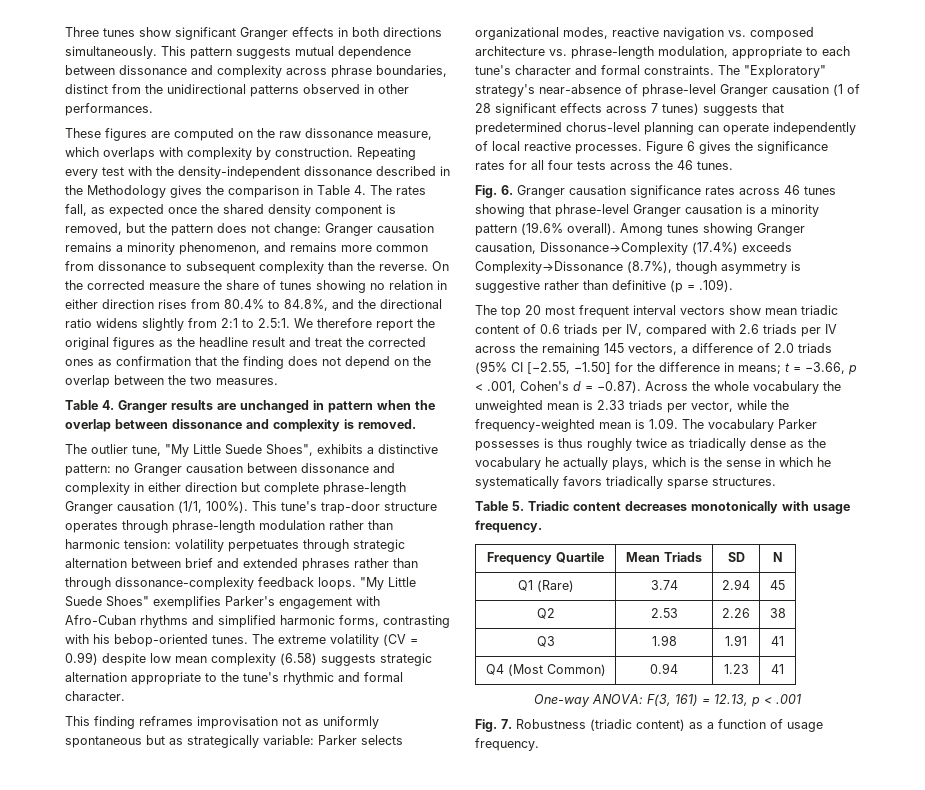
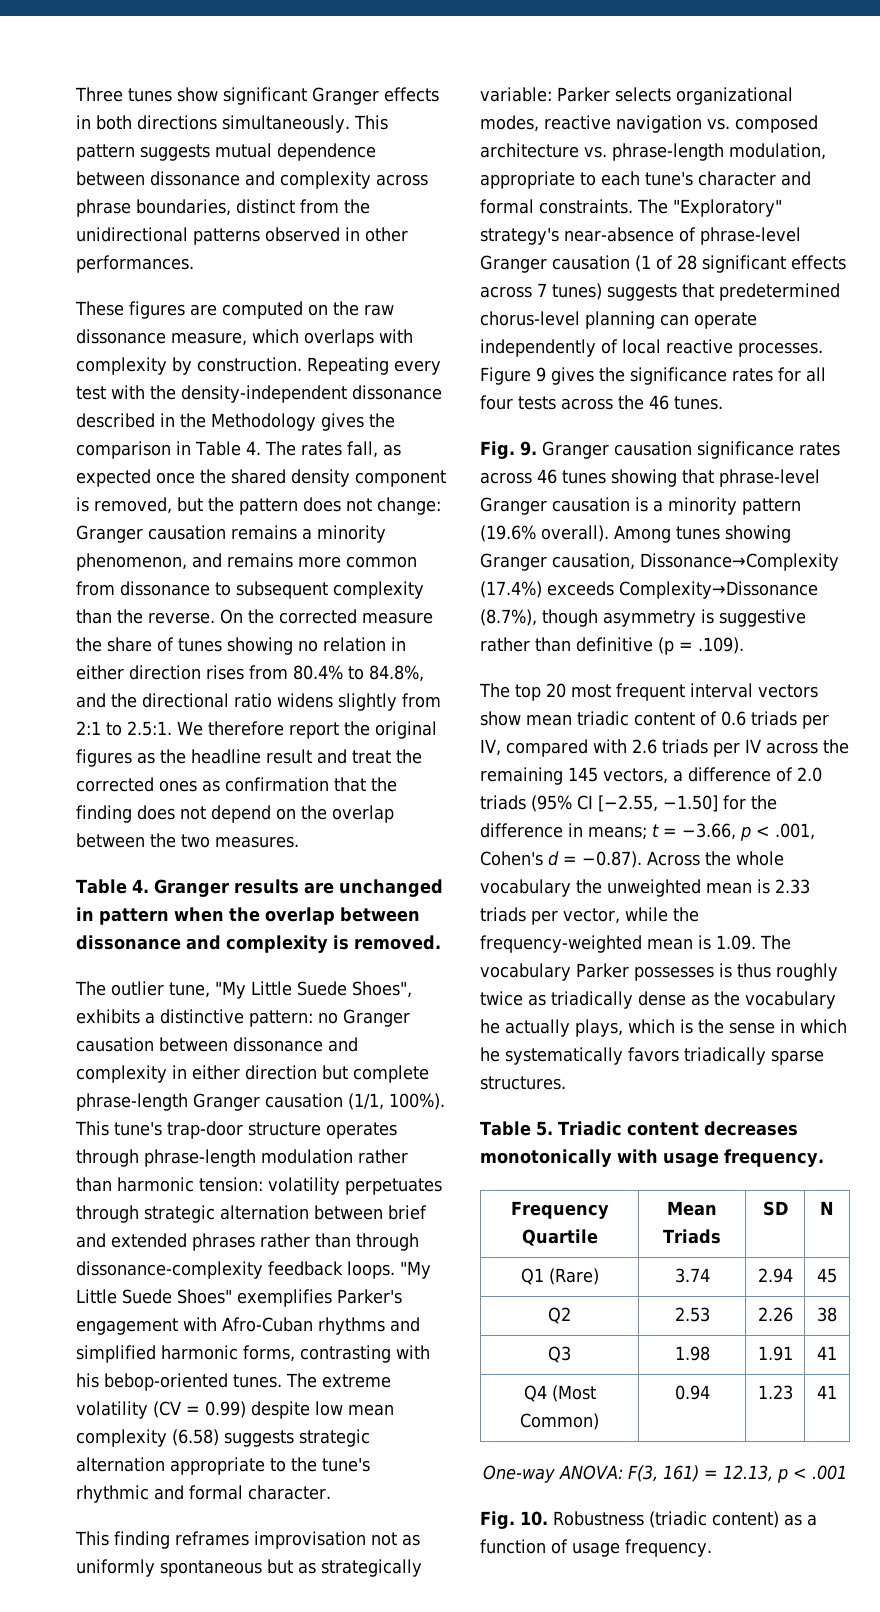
- Figure 6 gives the significance rates for all four tests across the 46 tunes.
+ Figure 9 gives the significance rates for all four tests across the 46 tunes.
- Fig. 6. Granger causation significance rates across 46 tunes showing that phrase-level Granger causation is a minority pattern (19.6% overall).
+ Fig. 9. Granger causation significance rates across 46 tunes showing that phrase-level Granger causation is a minority pattern (19.6% overall).
- Fig. 7. Robustness (triadic content) as a function of usage frequency.
+ Fig. 10. Robustness (triadic content) as a function of usage frequency.

